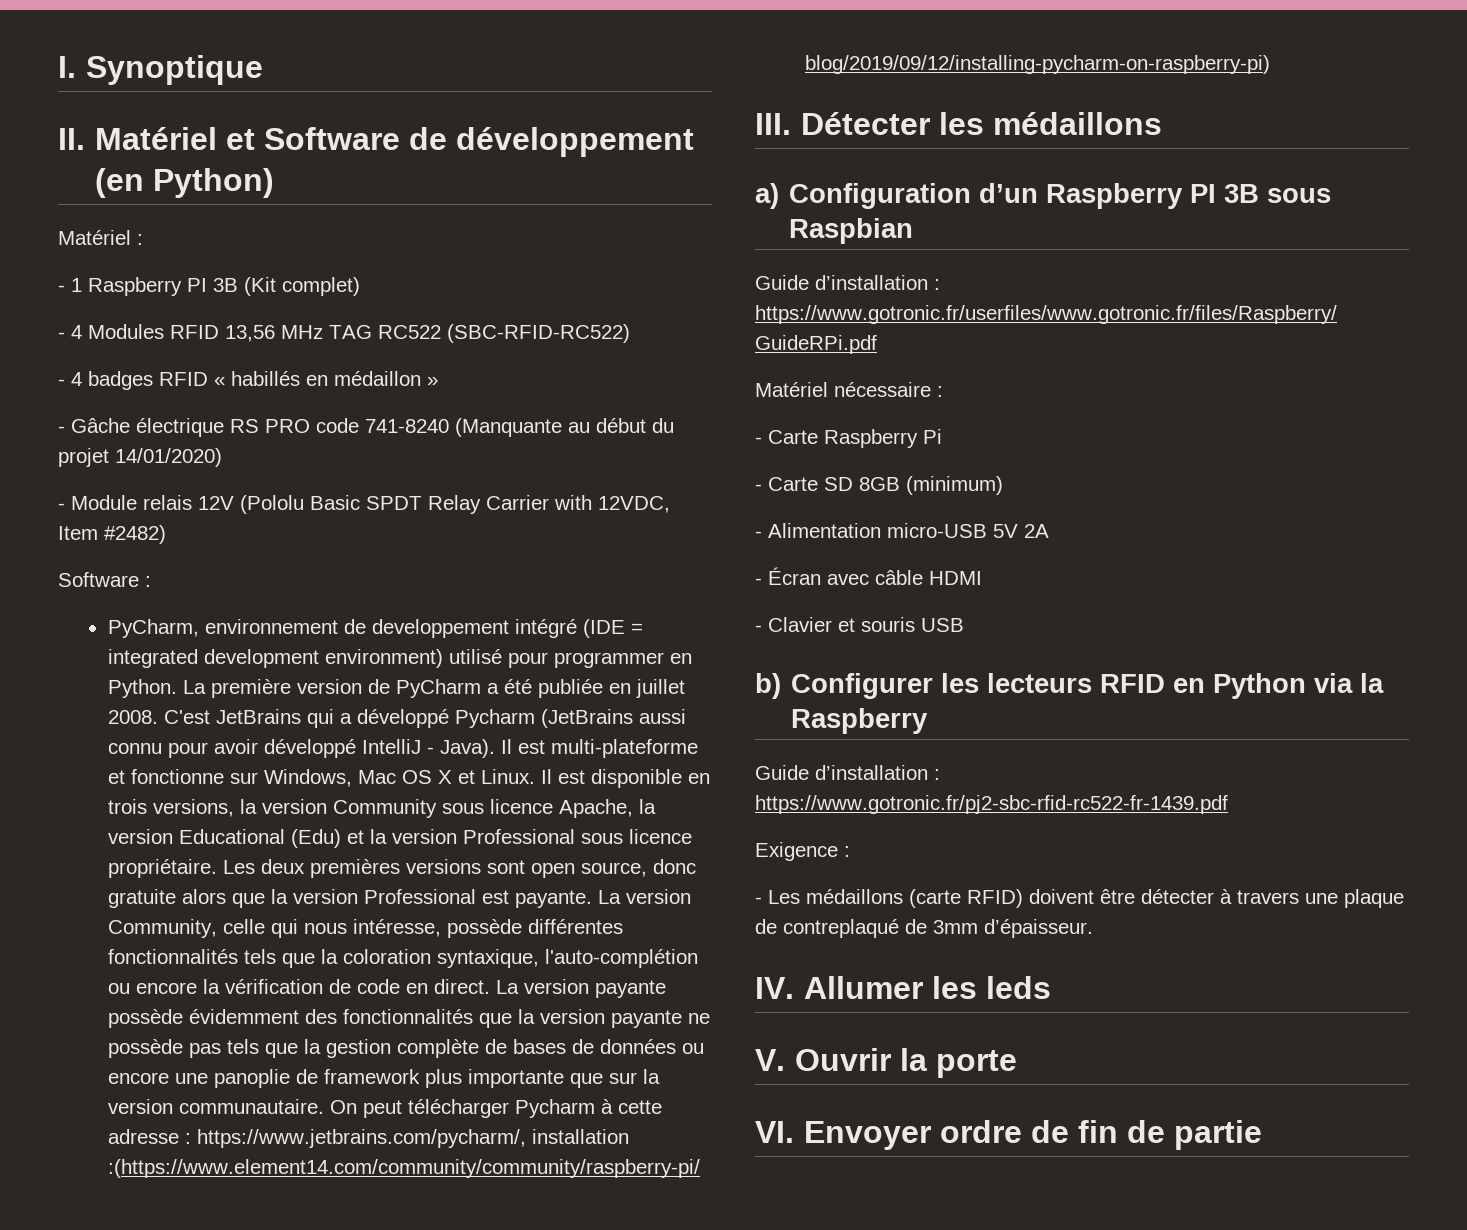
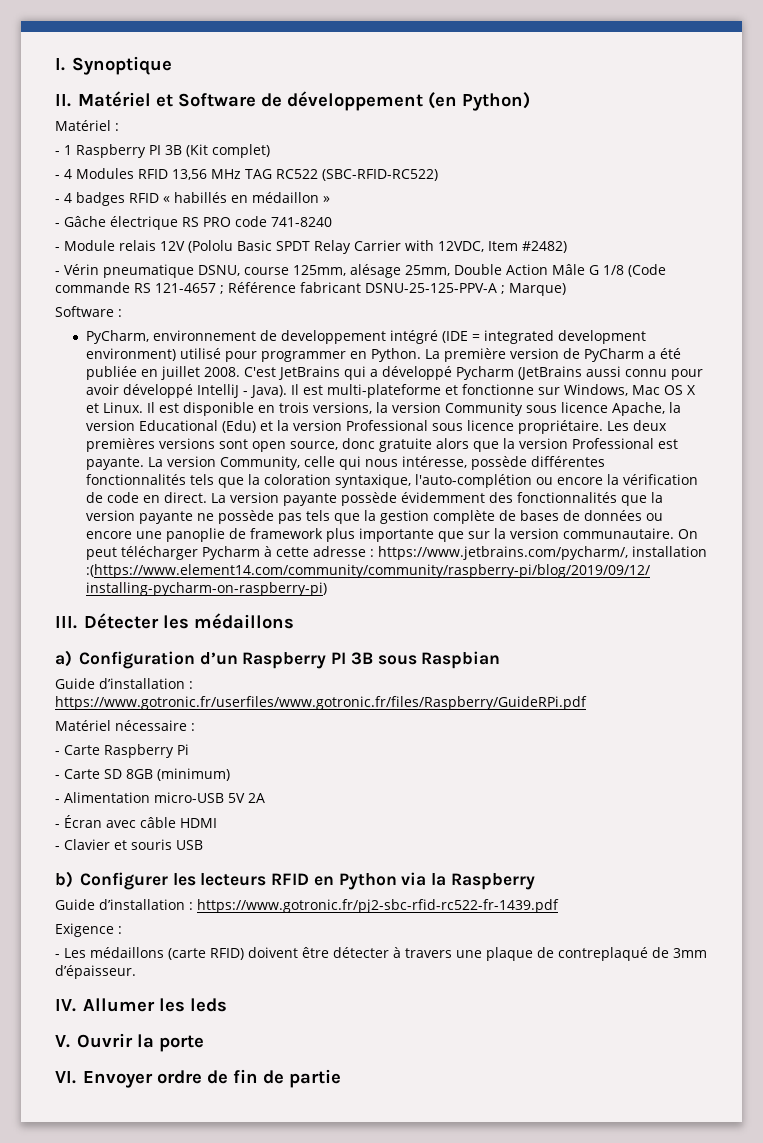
- - Gâche électrique RS PRO code 741-8240 (Manquante au début du projet 14/01/2020)
+ - Gâche électrique RS PRO code 741-8240
+ - Vérin pneumatique DSNU, course 125mm, alésage 25mm, Double Action Mâle G 1/8 (Code commande RS 121-4657 ; Référence fabricant DSNU-25-125-PPV-A ; Marque)

